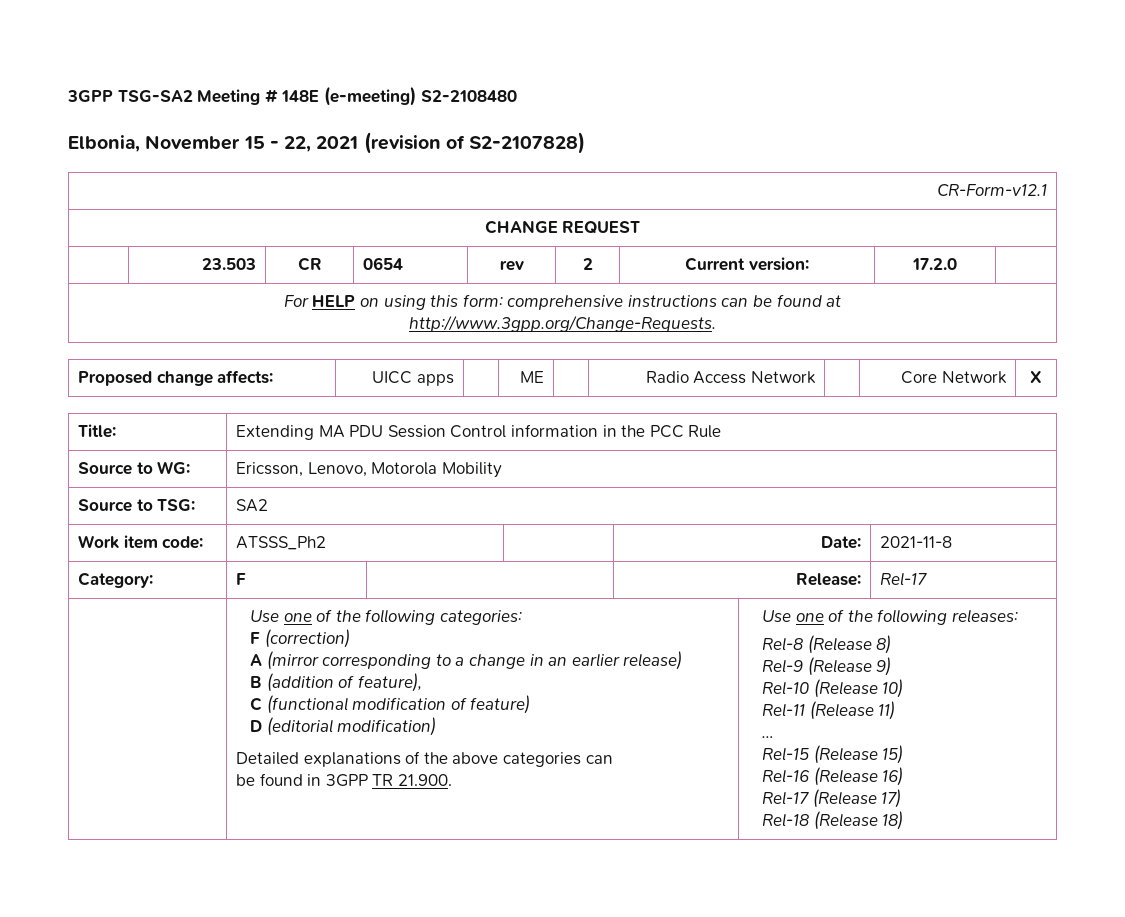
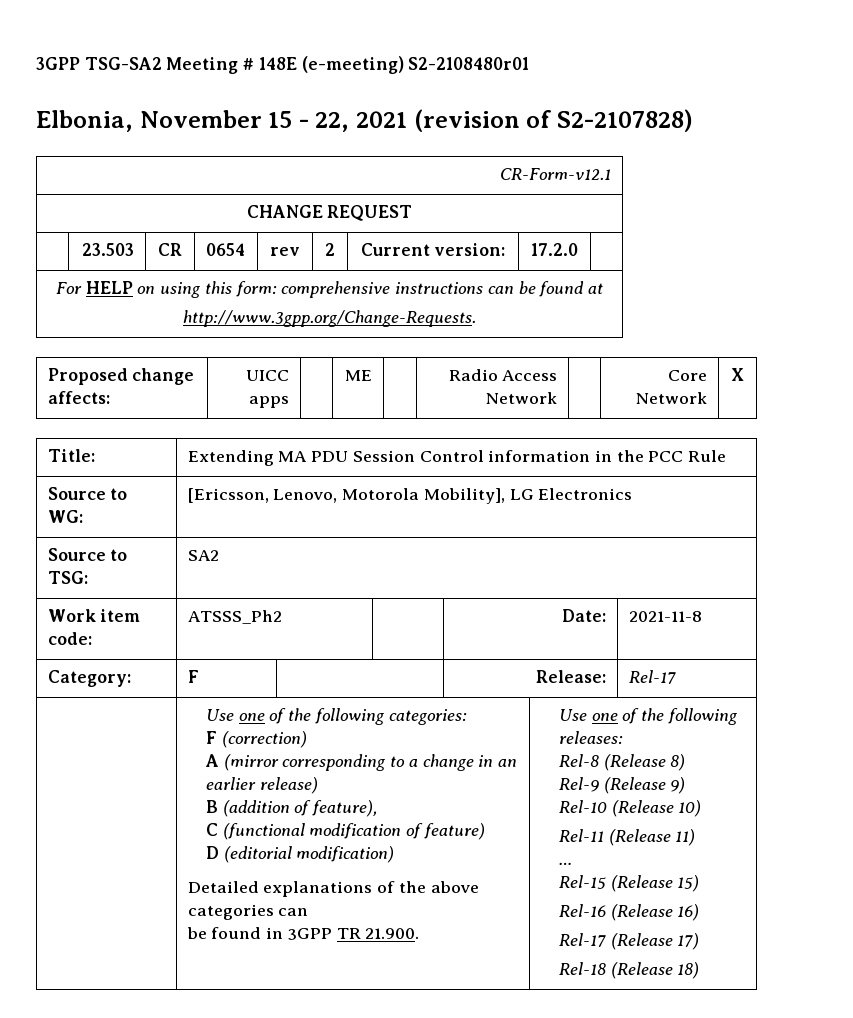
- 3GPP TSG-SA2 Meeting # 148E (e-meeting) S2-2108480
+ 3GPP TSG-SA2 Meeting # 148E (e-meeting) S2-2108480r01
- Source to WG: | Ericsson, Lenovo, Motorola Mobility
+ Source to WG: | [Ericsson, Lenovo, Motorola Mobility], LG Electronics

